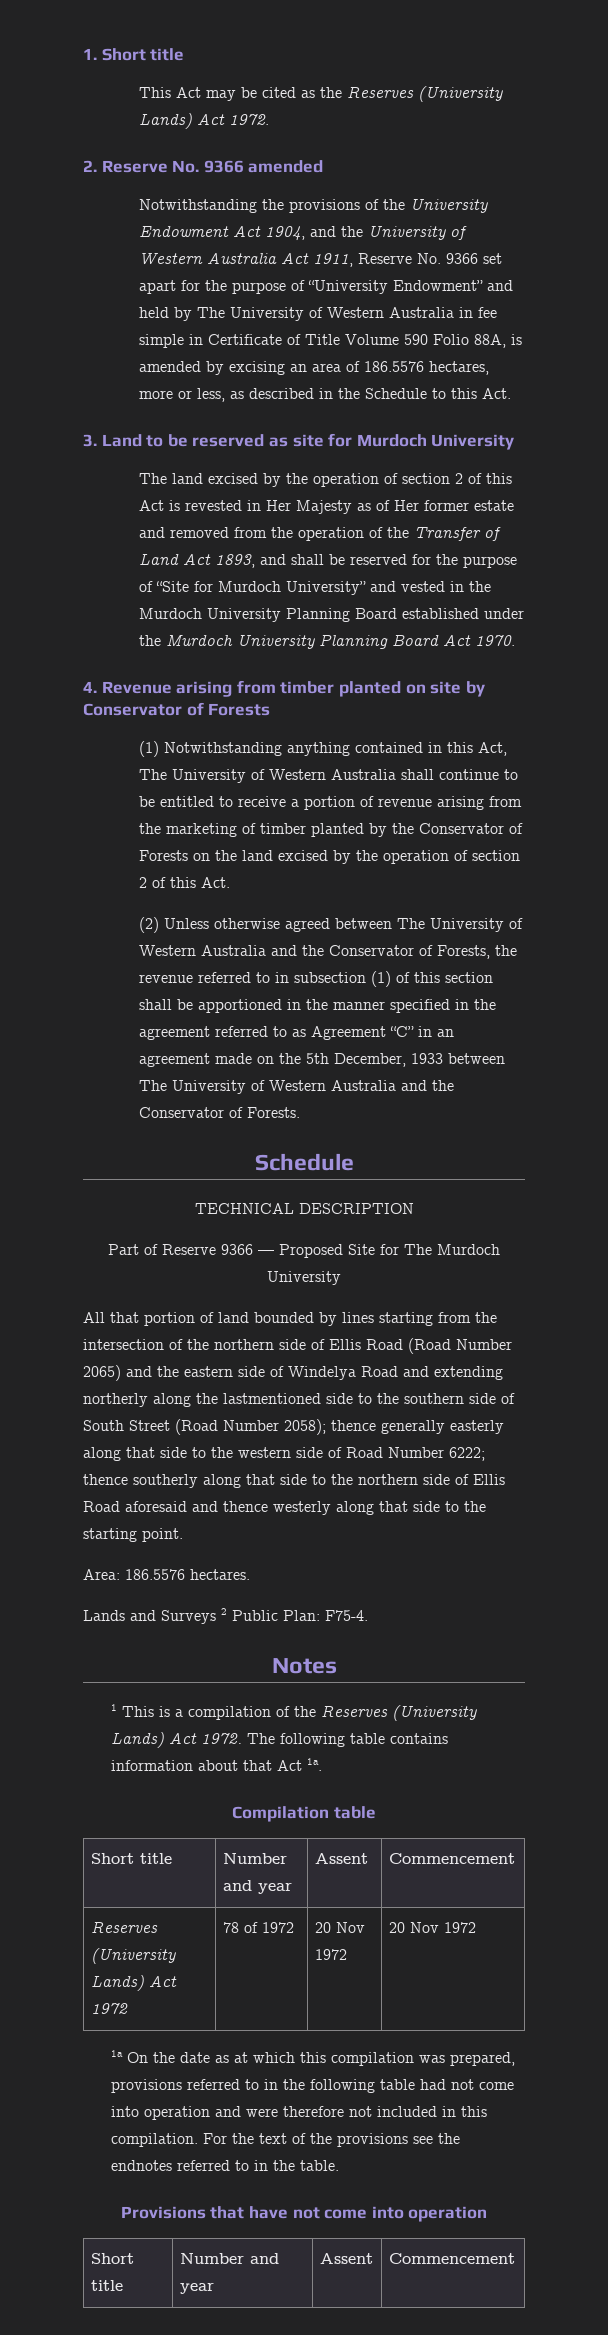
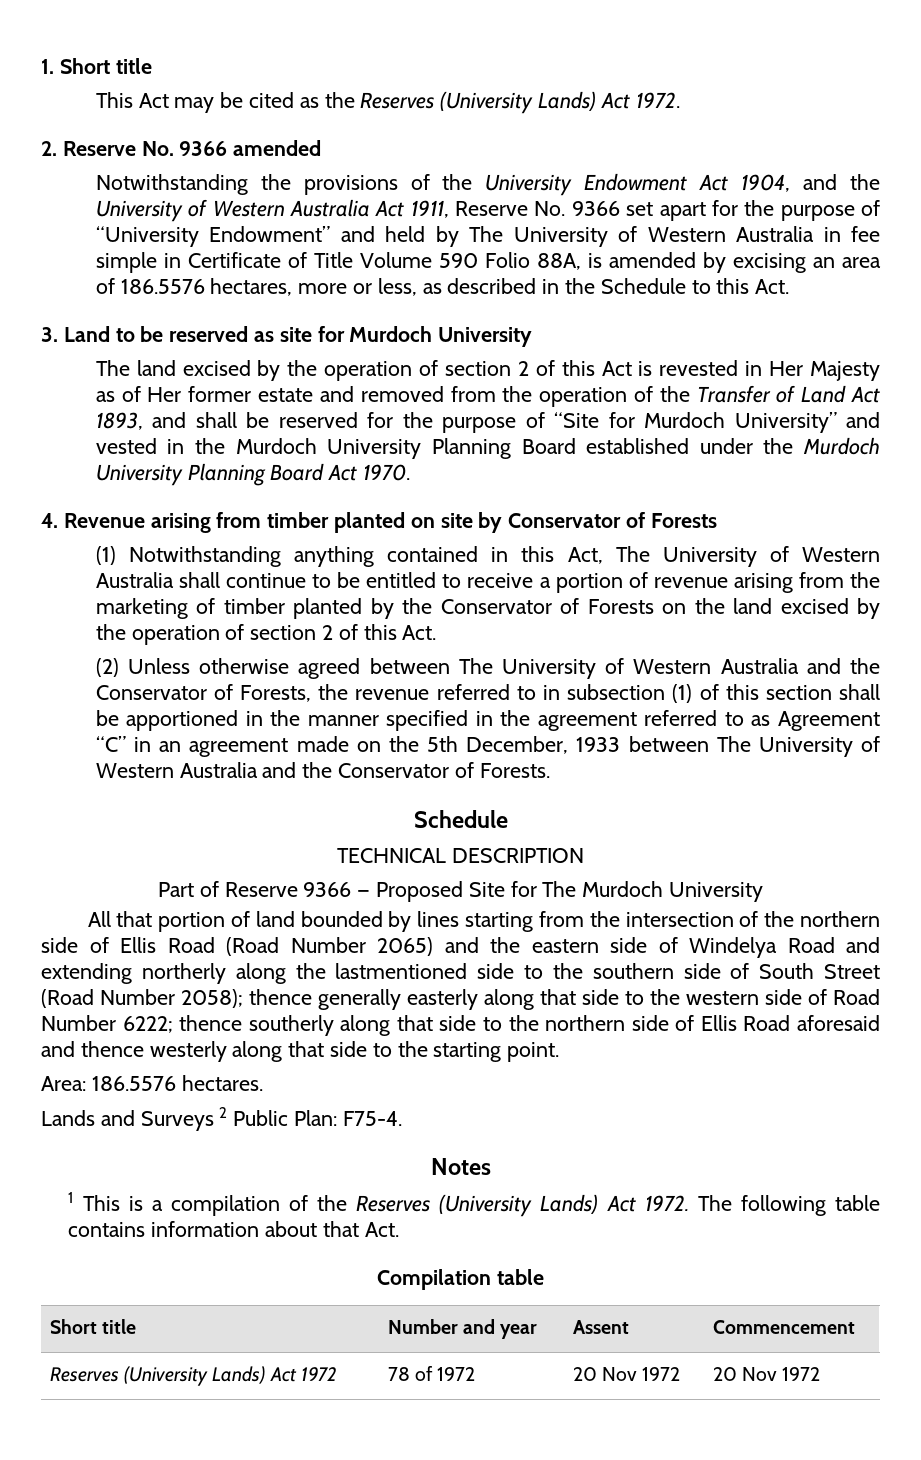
- The following table contains information about that Act 1a.
+ The following table contains information about that Act.
- 1a On the date as at which this compilation was prepared, provisions referred to in the following table had not come into operation and were therefore not included in this compilation. For the text of the provisions see the endnotes referred to in the table.
- Provisions that have not come into operation
- Short title | Number and year | Assent | Commencement

